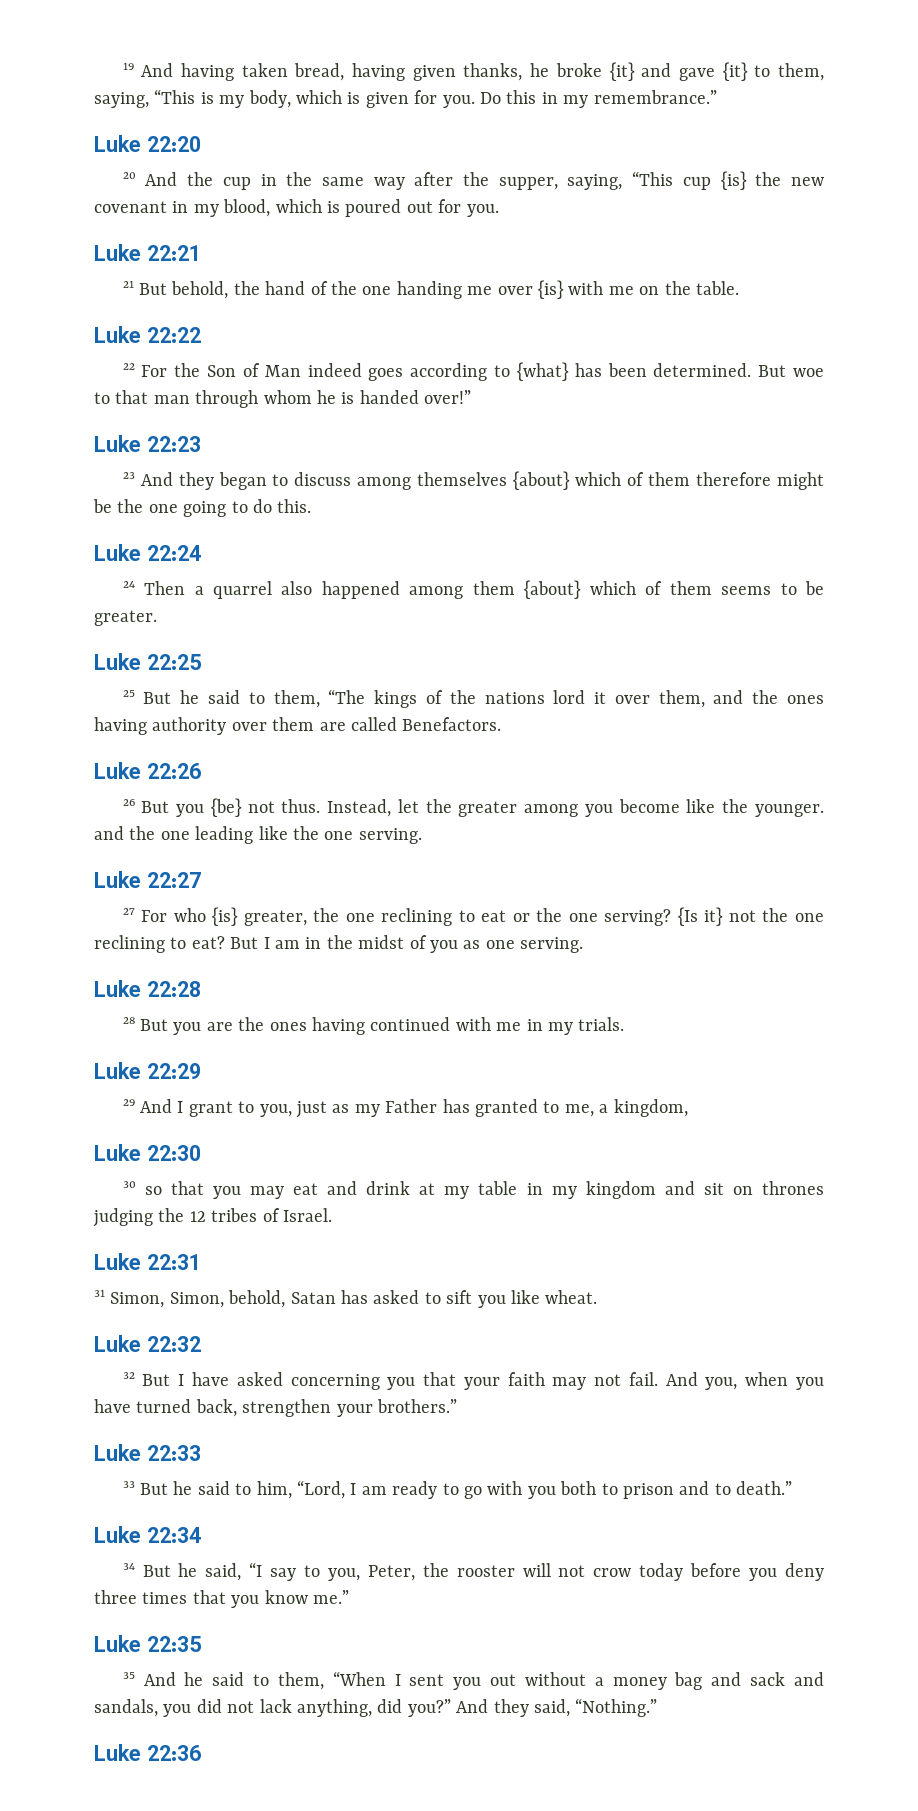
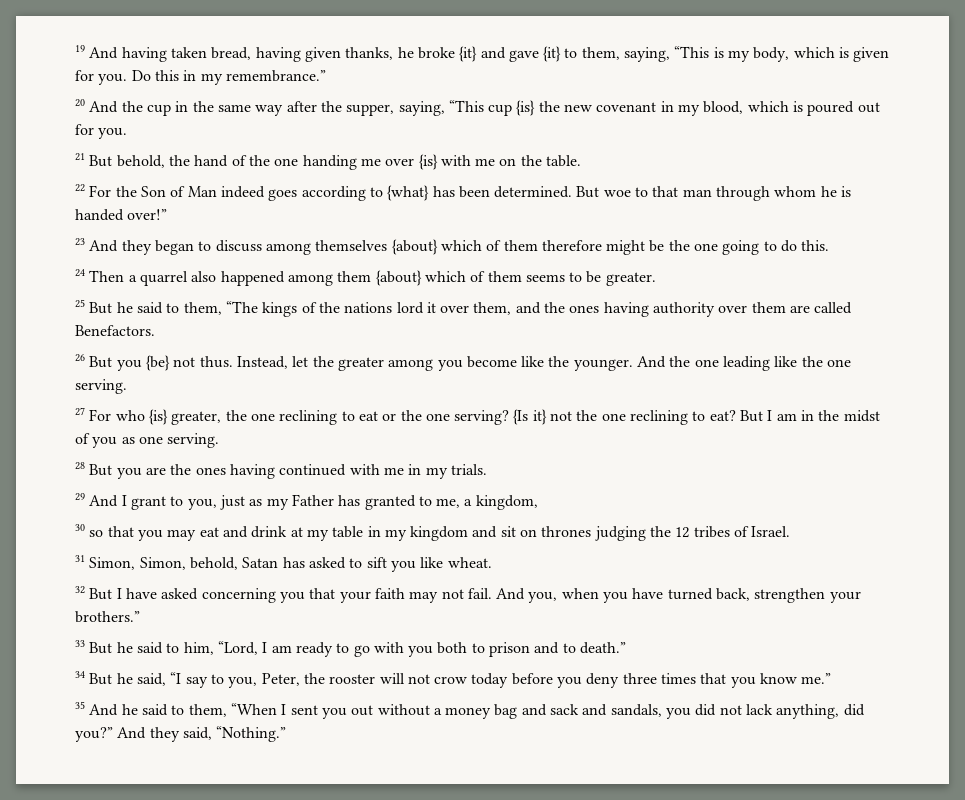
- Luke 22:20
- Luke 22:21
- Luke 22:22
- Luke 22:23
- Luke 22:24
- Luke 22:25
- Luke 22:26
- Instead, let the greater among you become like the younger. and the one leading like the one serving.
+ Instead, let the greater among you become like the younger. And the one leading like the one serving.
- Luke 22:27
- Luke 22:28
- Luke 22:29
- Luke 22:30
- Luke 22:31
- Luke 22:32
- Luke 22:33
- Luke 22:34
- Luke 22:35
- Luke 22:36

